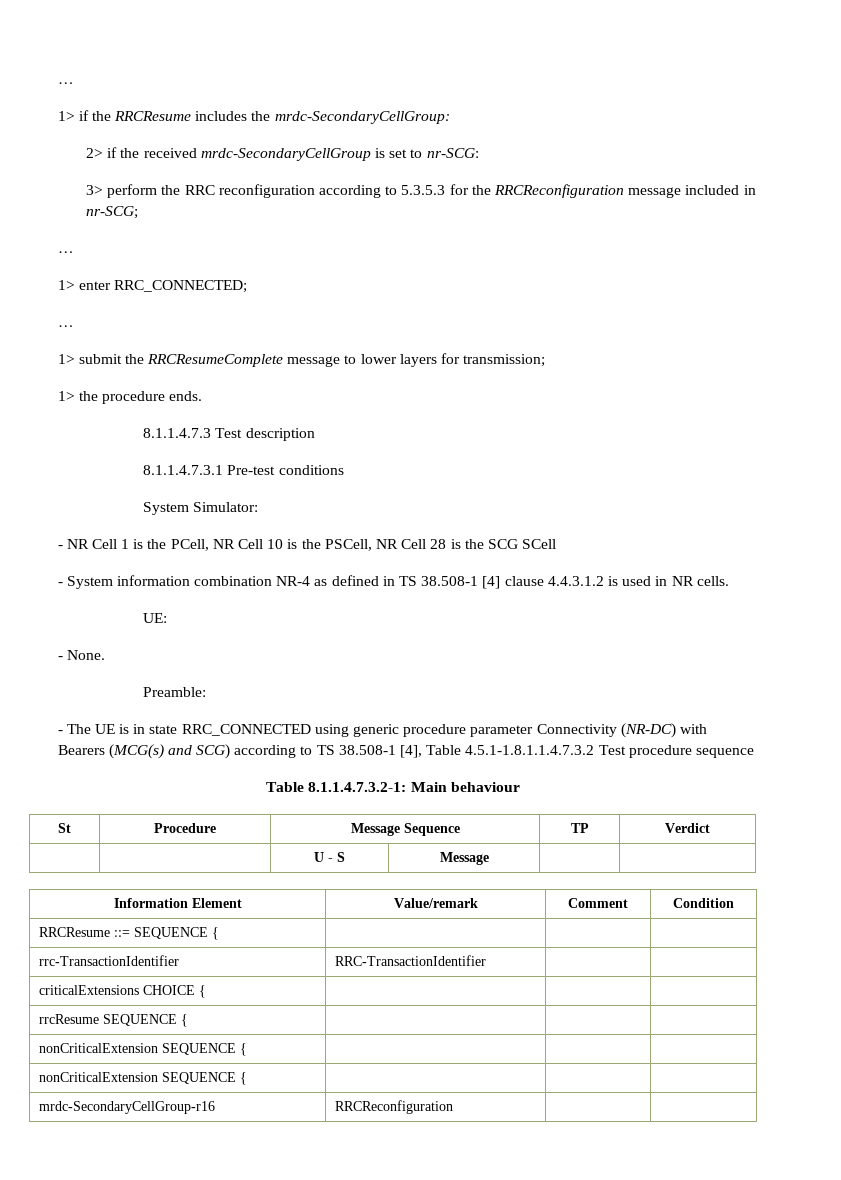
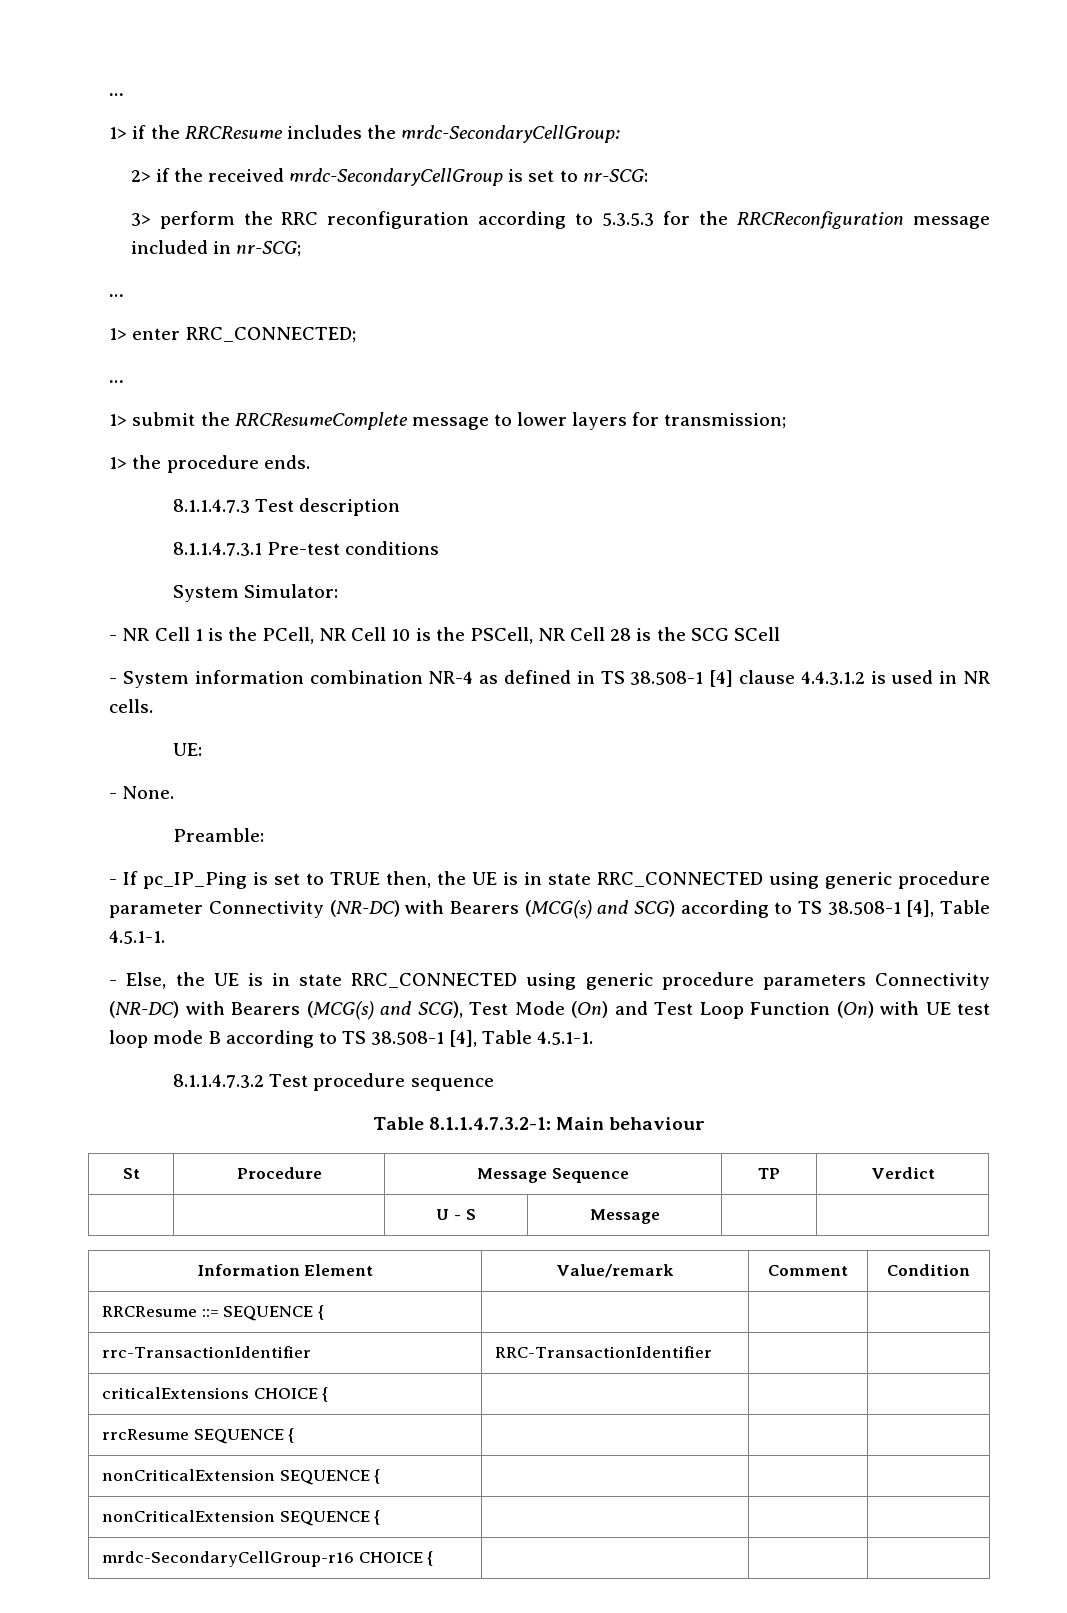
- - The UE is in state RRC_CONNECTED using generic procedure parameter Connectivity (NR-DC) with Bearers (MCG(s) and SCG) according to TS 38.508-1 [4], Table 4.5.1-1.8.1.1.4.7.3.2 Test procedure sequence
+ - If pc_IP_Ping is set to TRUE then, the UE is in state RRC_CONNECTED using generic procedure parameter Connectivity (NR-DC) with Bearers (MCG(s) and SCG) according to TS 38.508-1 [4], Table 4.5.1-1.
+ - Else, the UE is in state RRC_CONNECTED using generic procedure parameters Connectivity (NR-DC) with Bearers (MCG(s) and SCG), Test Mode (On) and Test Loop Function (On) with UE test loop mode B according to TS 38.508-1 [4], Table 4.5.1-1.
+ 8.1.1.4.7.3.2 Test procedure sequence
- mrdc-SecondaryCellGroup-r16 | RRCReconfiguration | |
+ mrdc-SecondaryCellGroup-r16 CHOICE { | | |

